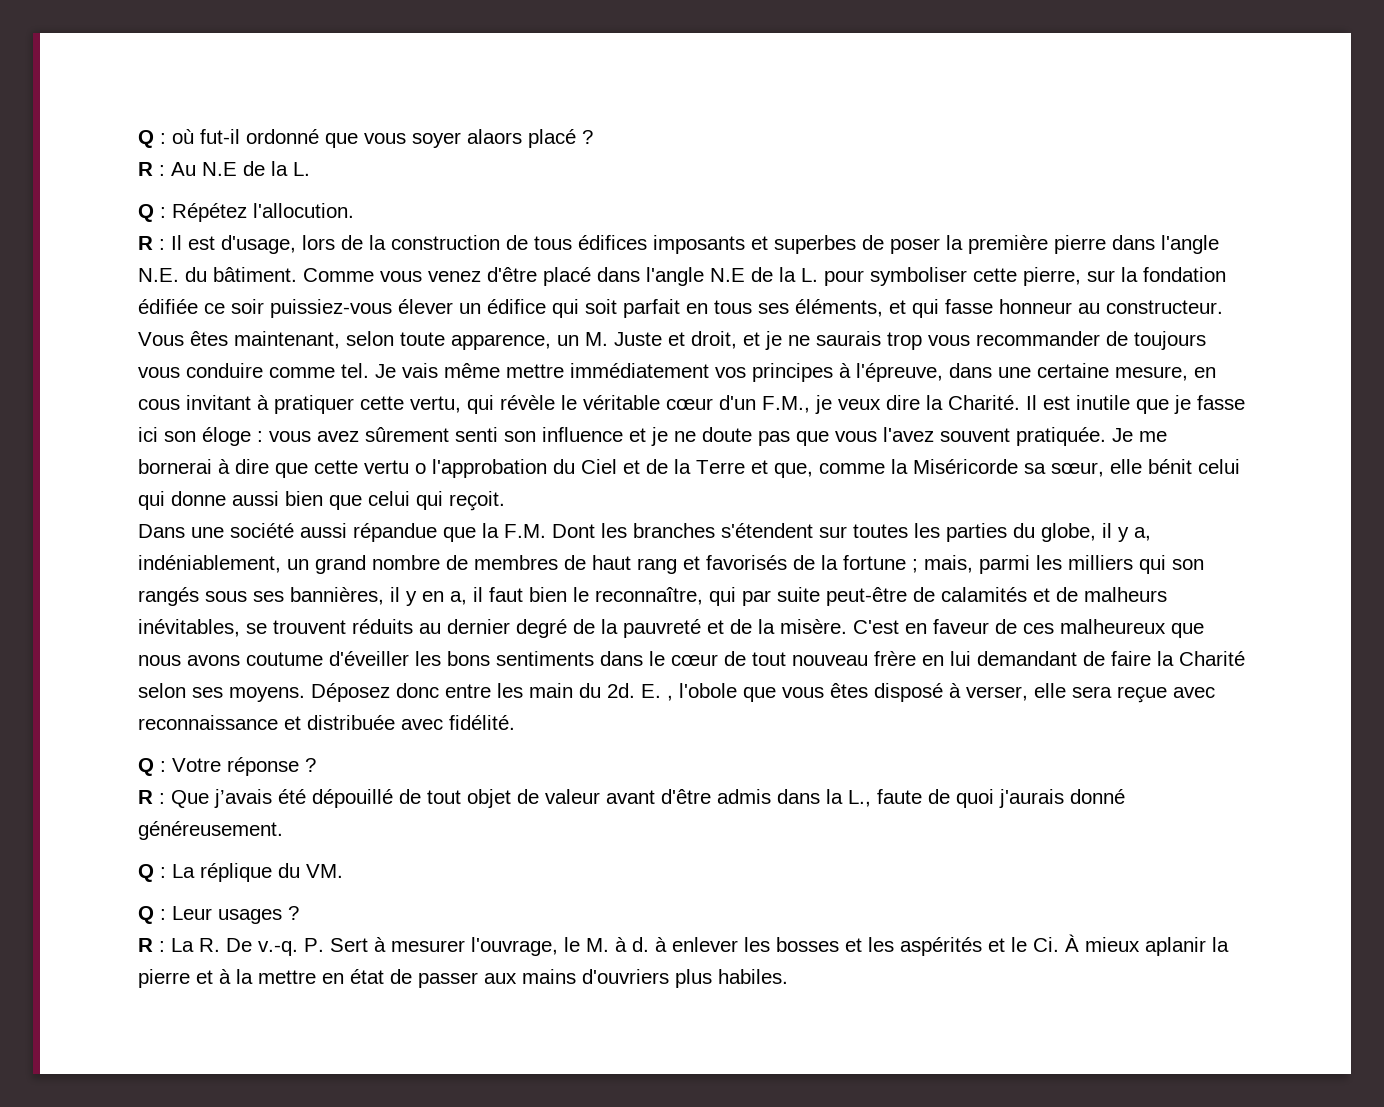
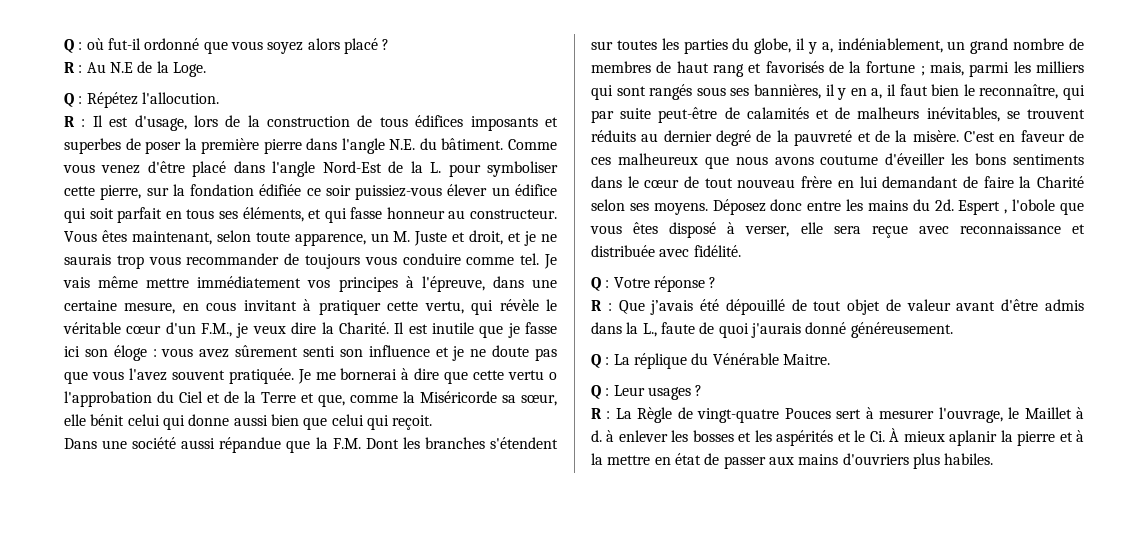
- Q : où fut-il ordonné que vous soyer alaors placé ?
+ Q : où fut-il ordonné que vous soyez alors placé ?
- R : Au N.E de la L.
+ R : Au N.E de la Loge.
- Comme vous venez d'être placé dans l'angle N.E de la L. pour symboliser cette pierre, sur la fondation édifiée ce soir puissiez-vous élever un édifice qui soit parfait en tous ses éléments, et qui fasse honneur au constructeur.
+ Comme vous venez d'être placé dans l'angle Nord-Est de la L. pour symboliser cette pierre, sur la fondation édifiée ce soir puissiez-vous élever un édifice qui soit parfait en tous ses éléments, et qui fasse honneur au constructeur.
- mais, parmi les milliers qui son rangés sous ses bannières, il y en a, il faut bien le reconnaître, qui par suite peut-être de calamités et de malheurs inévitables, se trouvent réduits au dernier degré de la pauvreté et de la misère.
+ mais, parmi les milliers qui sont rangés sous ses bannières, il y en a, il faut bien le reconnaître, qui par suite peut-être de calamités et de malheurs inévitables, se trouvent réduits au dernier degré de la pauvreté et de la misère.
- Déposez donc entre les main du 2d.
+ Déposez donc entre les mains du 2d.
- E. , l'obole que vous êtes disposé à verser, elle sera reçue avec reconnaissance et distribuée avec fidélité.
+ Espert , l'obole que vous êtes disposé à verser, elle sera reçue avec reconnaissance et distribuée avec fidélité.
- Q : La réplique du VM.
+ Q : La réplique du Vénérable Maitre.
- R : La R. De v.-q. P. Sert à mesurer l'ouvrage, le M. à d. à enlever les bosses et les aspérités et le Ci. À mieux aplanir la pierre et à la mettre en état de passer aux mains d'ouvriers plus habiles.
+ R : La Règle de vingt-quatre Pouces sert à mesurer l'ouvrage, le Maillet à d. à enlever les bosses et les aspérités et le Ci. À mieux aplanir la pierre et à la mettre en état de passer aux mains d'ouvriers plus habiles.

